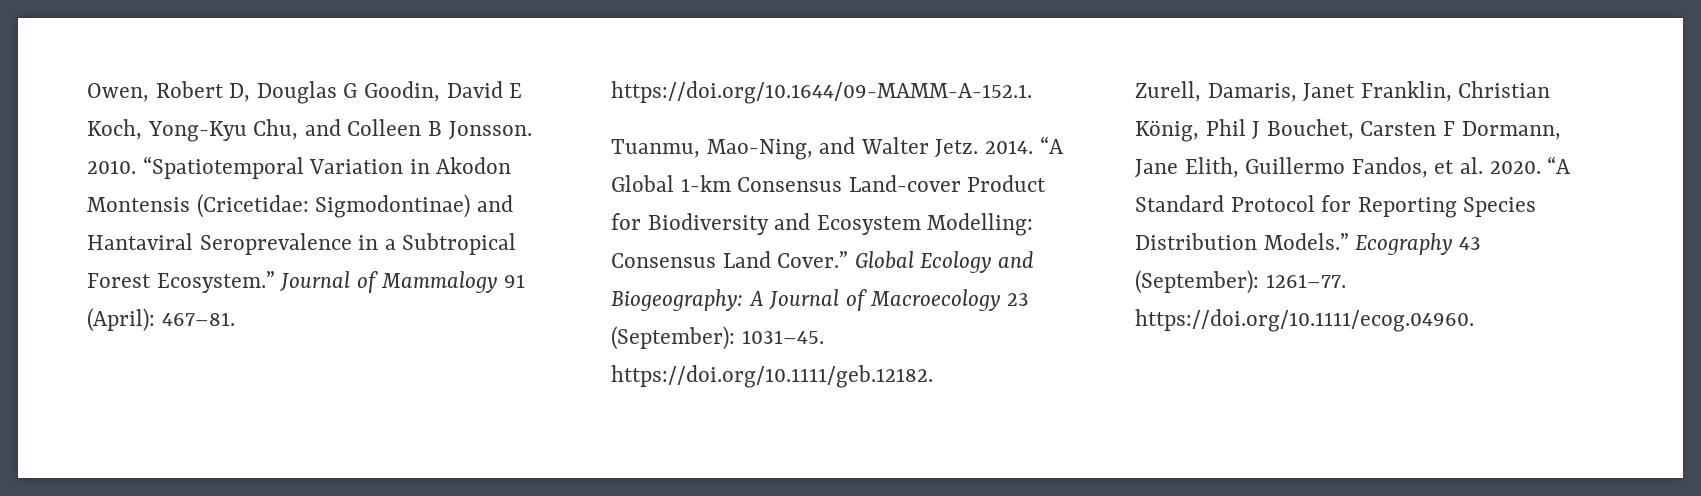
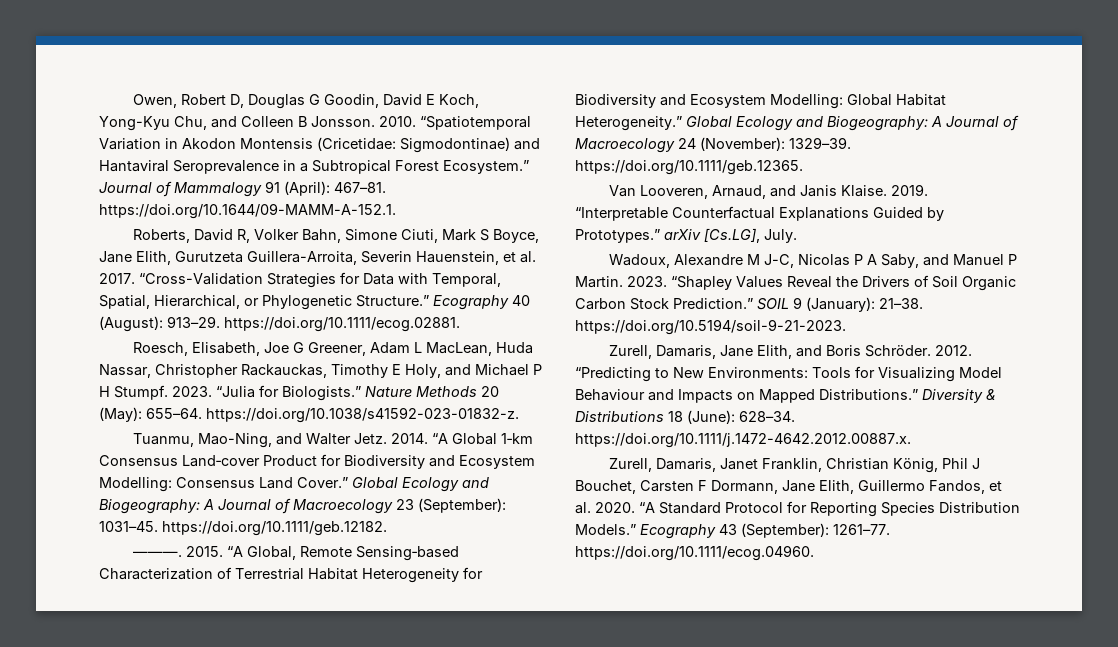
+ Roberts, David R, Volker Bahn, Simone Ciuti, Mark S Boyce, Jane Elith, Gurutzeta Guillera-Arroita, Severin Hauenstein, et al. 2017. “Cross-Validation Strategies for Data with Temporal, Spatial, Hierarchical, or Phylogenetic Structure.” Ecography 40 (August): 913–29. https://doi.org/10.1111/ecog.02881.
+ Roesch, Elisabeth, Joe G Greener, Adam L MacLean, Huda Nassar, Christopher Rackauckas, Timothy E Holy, and Michael P H Stumpf. 2023. “Julia for Biologists.” Nature Methods 20 (May): 655–64. https://doi.org/10.1038/s41592-023-01832-z.
+ ———. 2015. “A Global, Remote Sensing‐based Characterization of Terrestrial Habitat Heterogeneity for Biodiversity and Ecosystem Modelling: Global Habitat Heterogeneity.” Global Ecology and Biogeography: A Journal of Macroecology 24 (November): 1329–39. https://doi.org/10.1111/geb.12365.
+ Van Looveren, Arnaud, and Janis Klaise. 2019. “Interpretable Counterfactual Explanations Guided by Prototypes.” arXiv [Cs.LG], July.
+ Wadoux, Alexandre M J-C, Nicolas P A Saby, and Manuel P Martin. 2023. “Shapley Values Reveal the Drivers of Soil Organic Carbon Stock Prediction.” SOIL 9 (January): 21–38. https://doi.org/10.5194/soil-9-21-2023.
+ Zurell, Damaris, Jane Elith, and Boris Schröder. 2012. “Predicting to New Environments: Tools for Visualizing Model Behaviour and Impacts on Mapped Distributions.” Diversity & Distributions 18 (June): 628–34. https://doi.org/10.1111/j.1472-4642.2012.00887.x.

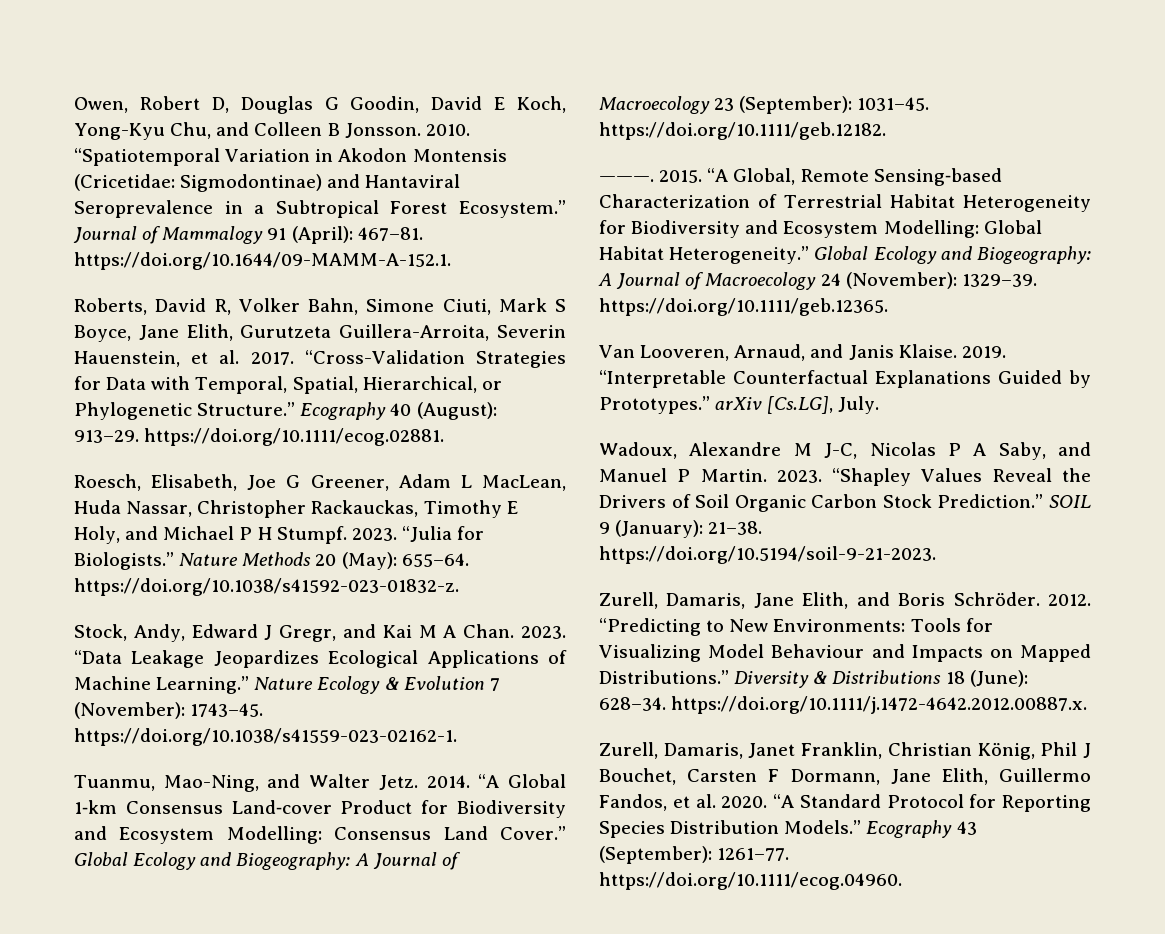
+ Stock, Andy, Edward J Gregr, and Kai M A Chan. 2023. “Data Leakage Jeopardizes Ecological Applications of Machine Learning.” Nature Ecology & Evolution 7 (November): 1743–45. https://doi.org/10.1038/s41559-023-02162-1.

